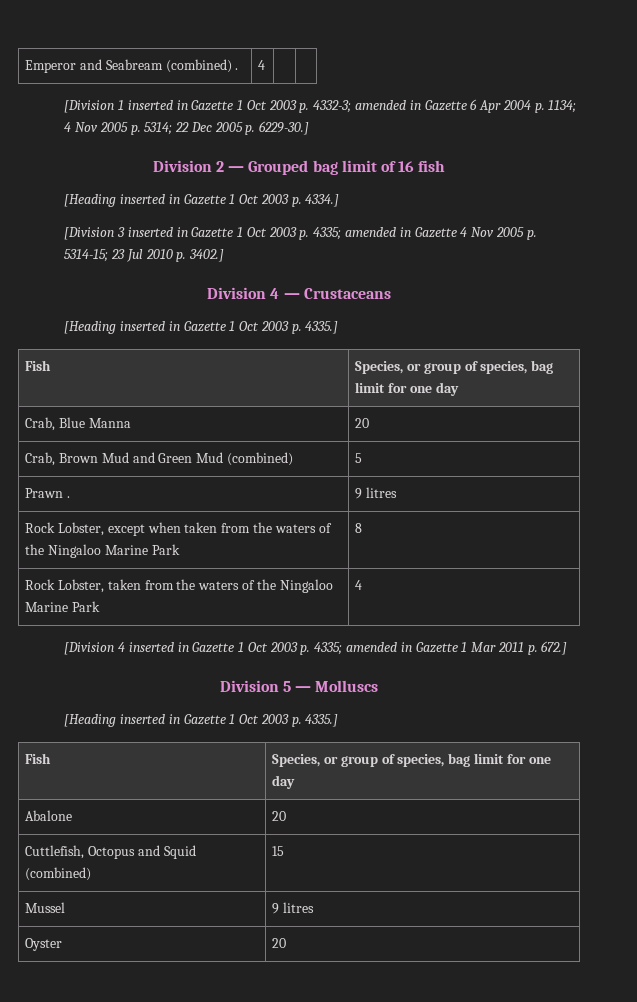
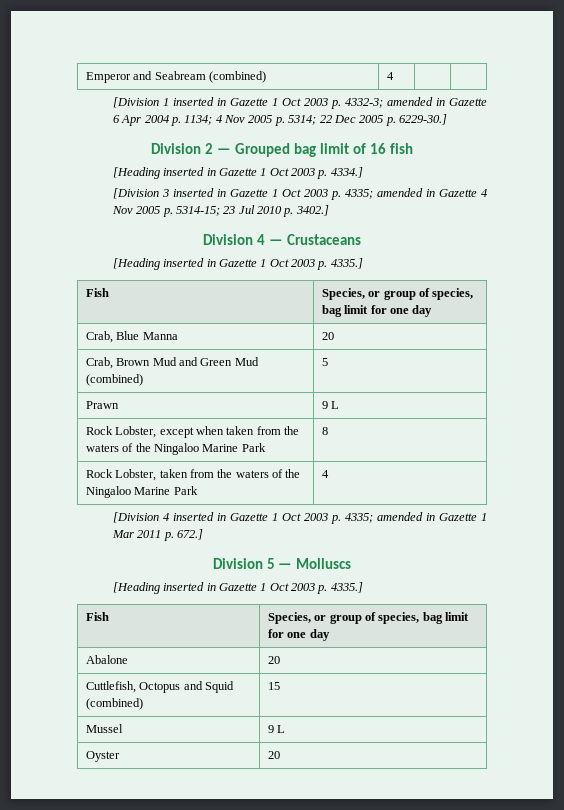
- Emperor and Seabream (combined) . | 4 | |
+ Emperor and Seabream (combined) | 4 | |
- Prawn . | 9 litres
+ Prawn | 9 L
- Mussel | 9 litres
+ Mussel | 9 L

